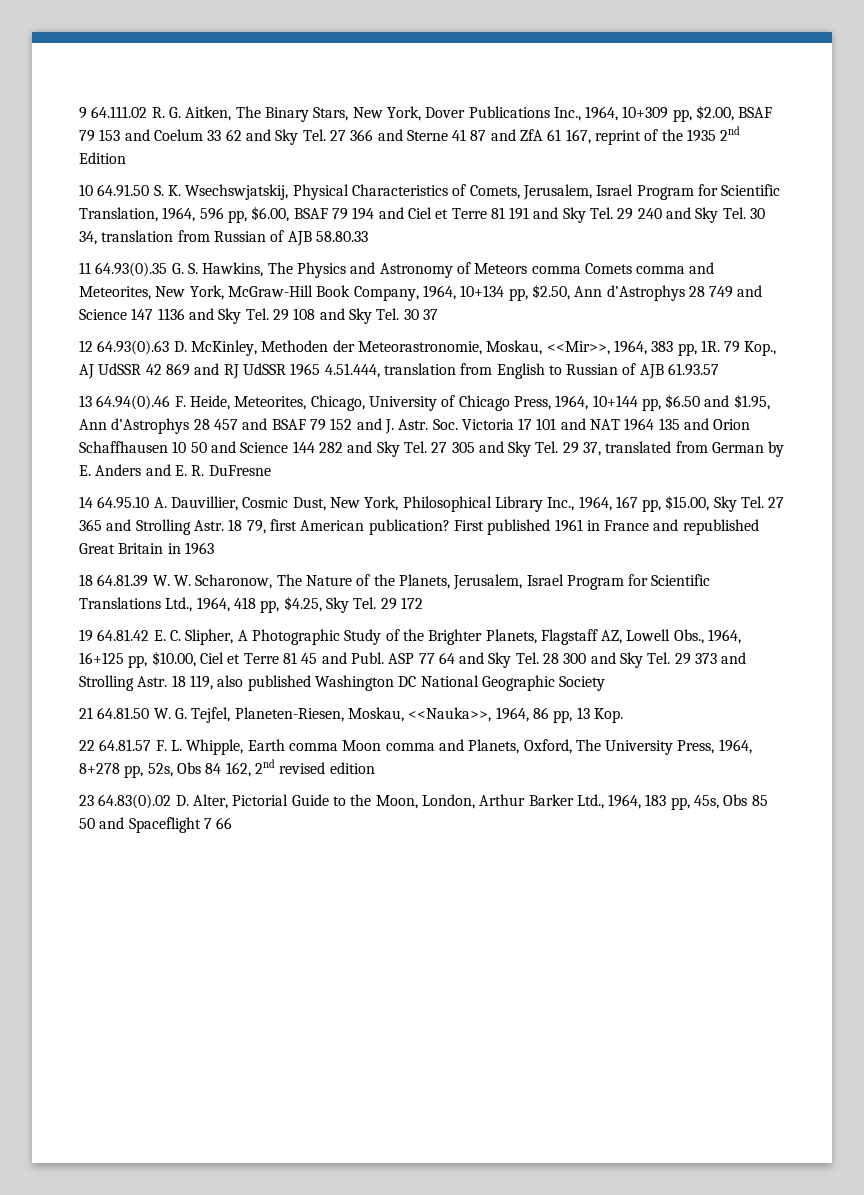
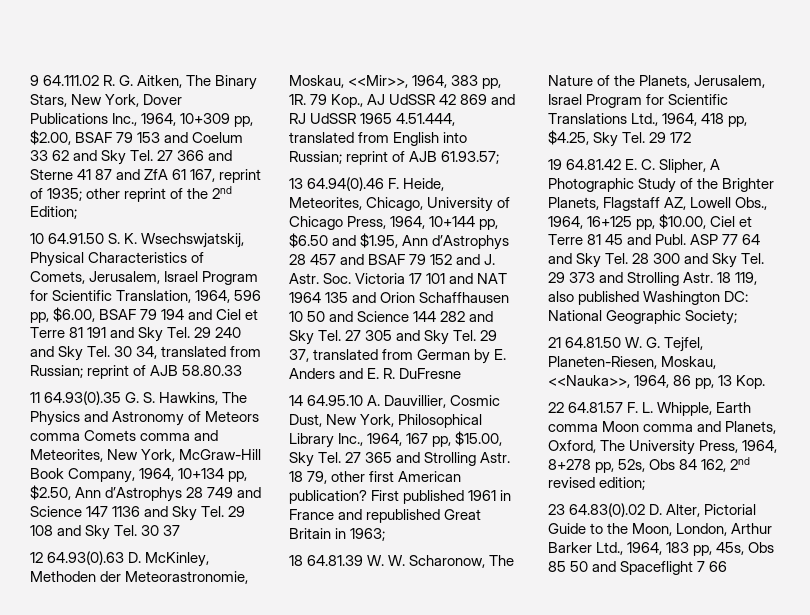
- 9 64.111.02 R. G. Aitken, The Binary Stars, New York, Dover Publications Inc., 1964, 10+309 pp, $2.00, BSAF 79 153 and Coelum 33 62 and Sky Tel. 27 366 and Sterne 41 87 and ZfA 61 167, reprint of the 1935 2nd Edition
+ 9 64.111.02 R. G. Aitken, The Binary Stars, New York, Dover Publications Inc., 1964, 10+309 pp, $2.00, BSAF 79 153 and Coelum 33 62 and Sky Tel. 27 366 and Sterne 41 87 and ZfA 61 167, reprint of 1935; other reprint of the 2nd Edition;
- 10 64.91.50 S. K. Wsechswjatskij, Physical Characteristics of Comets, Jerusalem, Israel Program for Scientific Translation, 1964, 596 pp, $6.00, BSAF 79 194 and Ciel et Terre 81 191 and Sky Tel. 29 240 and Sky Tel. 30 34, translation from Russian of AJB 58.80.33
+ 10 64.91.50 S. K. Wsechswjatskij, Physical Characteristics of Comets, Jerusalem, Israel Program for Scientific Translation, 1964, 596 pp, $6.00, BSAF 79 194 and Ciel et Terre 81 191 and Sky Tel. 29 240 and Sky Tel. 30 34, translated from Russian; reprint of AJB 58.80.33
- 79 Kop., AJ UdSSR 42 869 and RJ UdSSR 1965 4.51.444, translation from English to Russian of AJB 61.93.57
+ 79 Kop., AJ UdSSR 42 869 and RJ UdSSR 1965 4.51.444, translated from English into Russian; reprint of AJB 61.93.57;
- 18 79, first American publication?
+ 18 79, other first American publication?
- First published 1961 in France and republished Great Britain in 1963
+ First published 1961 in France and republished Great Britain in 1963;
- 18 119, also published Washington DC National Geographic Society
+ 18 119, also published Washington DC: National Geographic Society;
- 22 64.81.57 F. L. Whipple, Earth comma Moon comma and Planets, Oxford, The University Press, 1964, 8+278 pp, 52s, Obs 84 162, 2nd revised edition
+ 22 64.81.57 F. L. Whipple, Earth comma Moon comma and Planets, Oxford, The University Press, 1964, 8+278 pp, 52s, Obs 84 162, 2nd revised edition;

